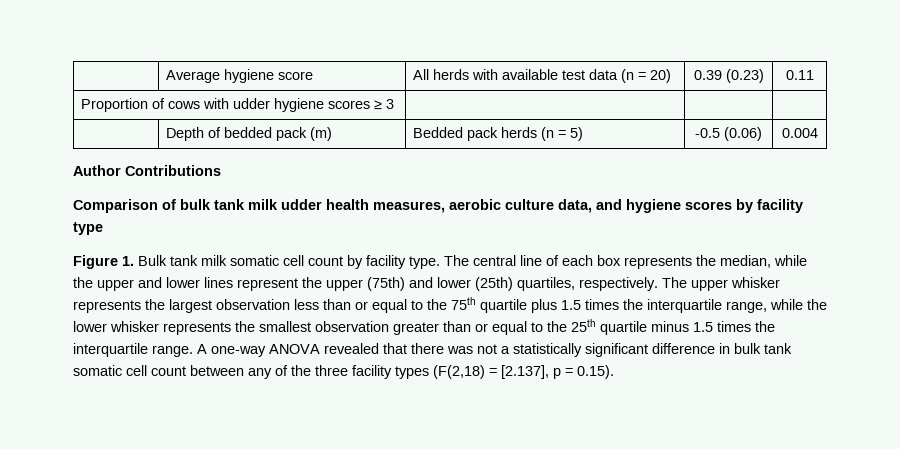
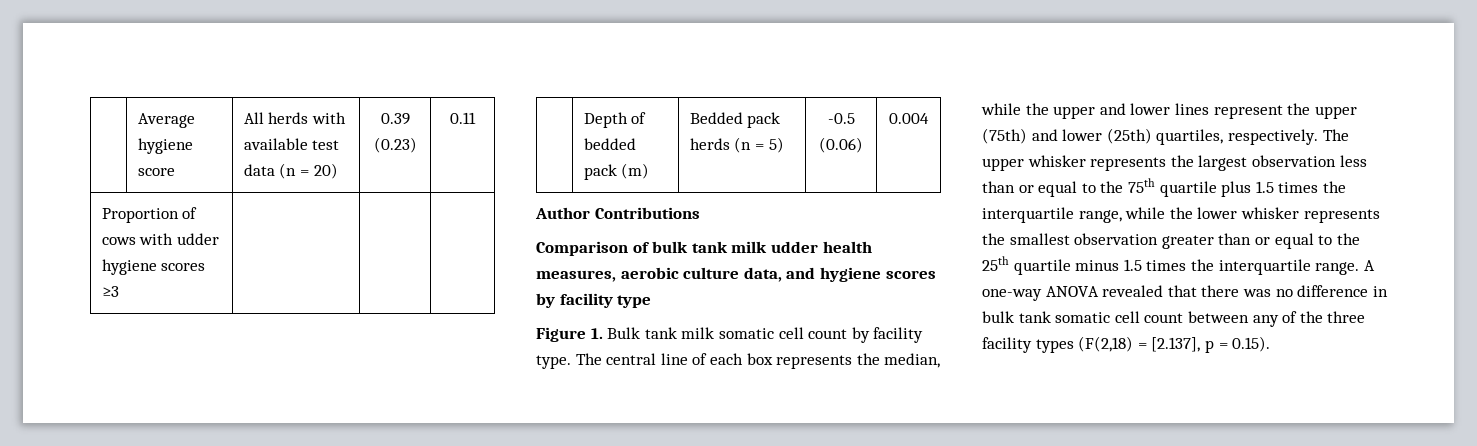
- Proportion of cows with udder hygiene scores ≥ 3 | | |
+ Proportion of cows with udder hygiene scores ≥3 | | |
- A one-way ANOVA revealed that there was not a statistically significant difference in bulk tank somatic cell count between any of the three facility types (F(2,18) = [2.137], p = 0.15).
+ A one-way ANOVA revealed that there was no difference in bulk tank somatic cell count between any of the three facility types (F(2,18) = [2.137], p = 0.15).

